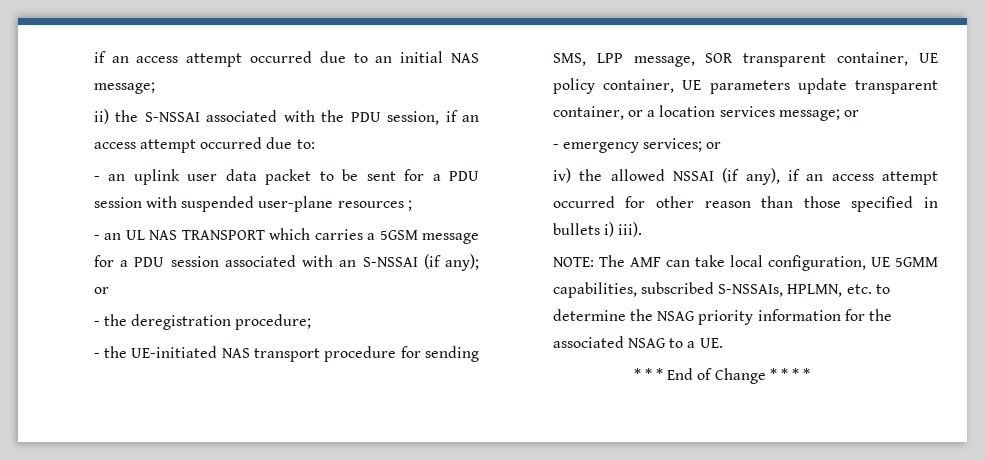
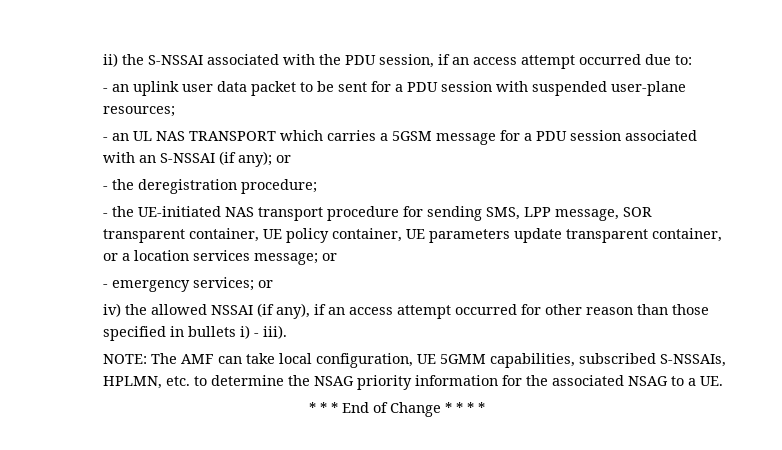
- if an access attempt occurred due to an initial NAS message;
- - an uplink user data packet to be sent for a PDU session with suspended user-plane resources ;
+ - an uplink user data packet to be sent for a PDU session with suspended user-plane resources;
- iv) the allowed NSSAI (if any), if an access attempt occurred for other reason than those specified in bullets i) iii).
+ iv) the allowed NSSAI (if any), if an access attempt occurred for other reason than those specified in bullets i) - iii).

